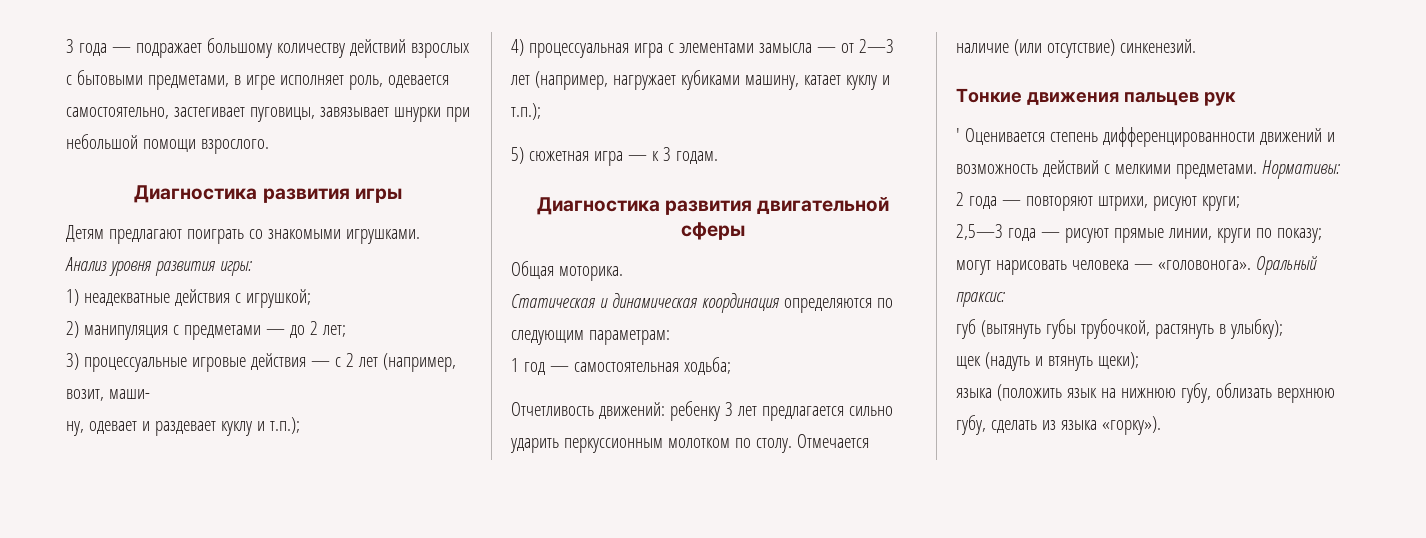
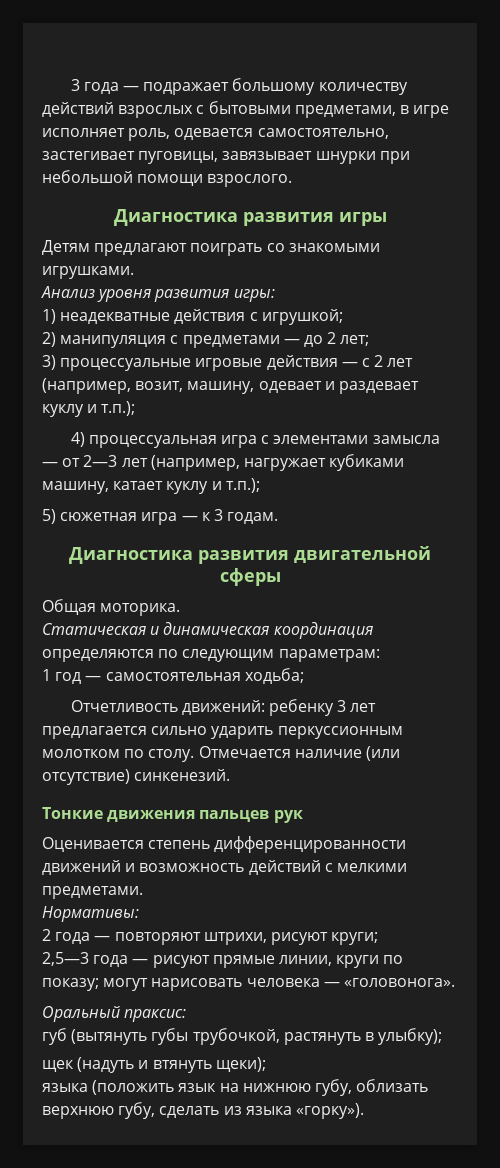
- 3) процессуальные игровые действия — с 2 лет (например, возит, маши-
- ну, одевает и раздевает куклу и т.п.);
+ 3) процессуальные игровые действия — с 2 лет (например, возит, машину, одевает и раздевает куклу и т.п.);
- ' Оценивается степень дифференцированности движений и возможность действий с мелкими предметами. Нормативы:
+ Оценивается степень дифференцированности движений и возможность действий с мелкими предметами.
+ Нормативы:
- 2,5—3 года — рисуют прямые линии, круги по показу; могут нарисовать человека — «головонога». Оральный праксис:
+ 2,5—3 года — рисуют прямые линии, круги по показу; могут нарисовать человека — «головонога».
+ Оральный праксис:

